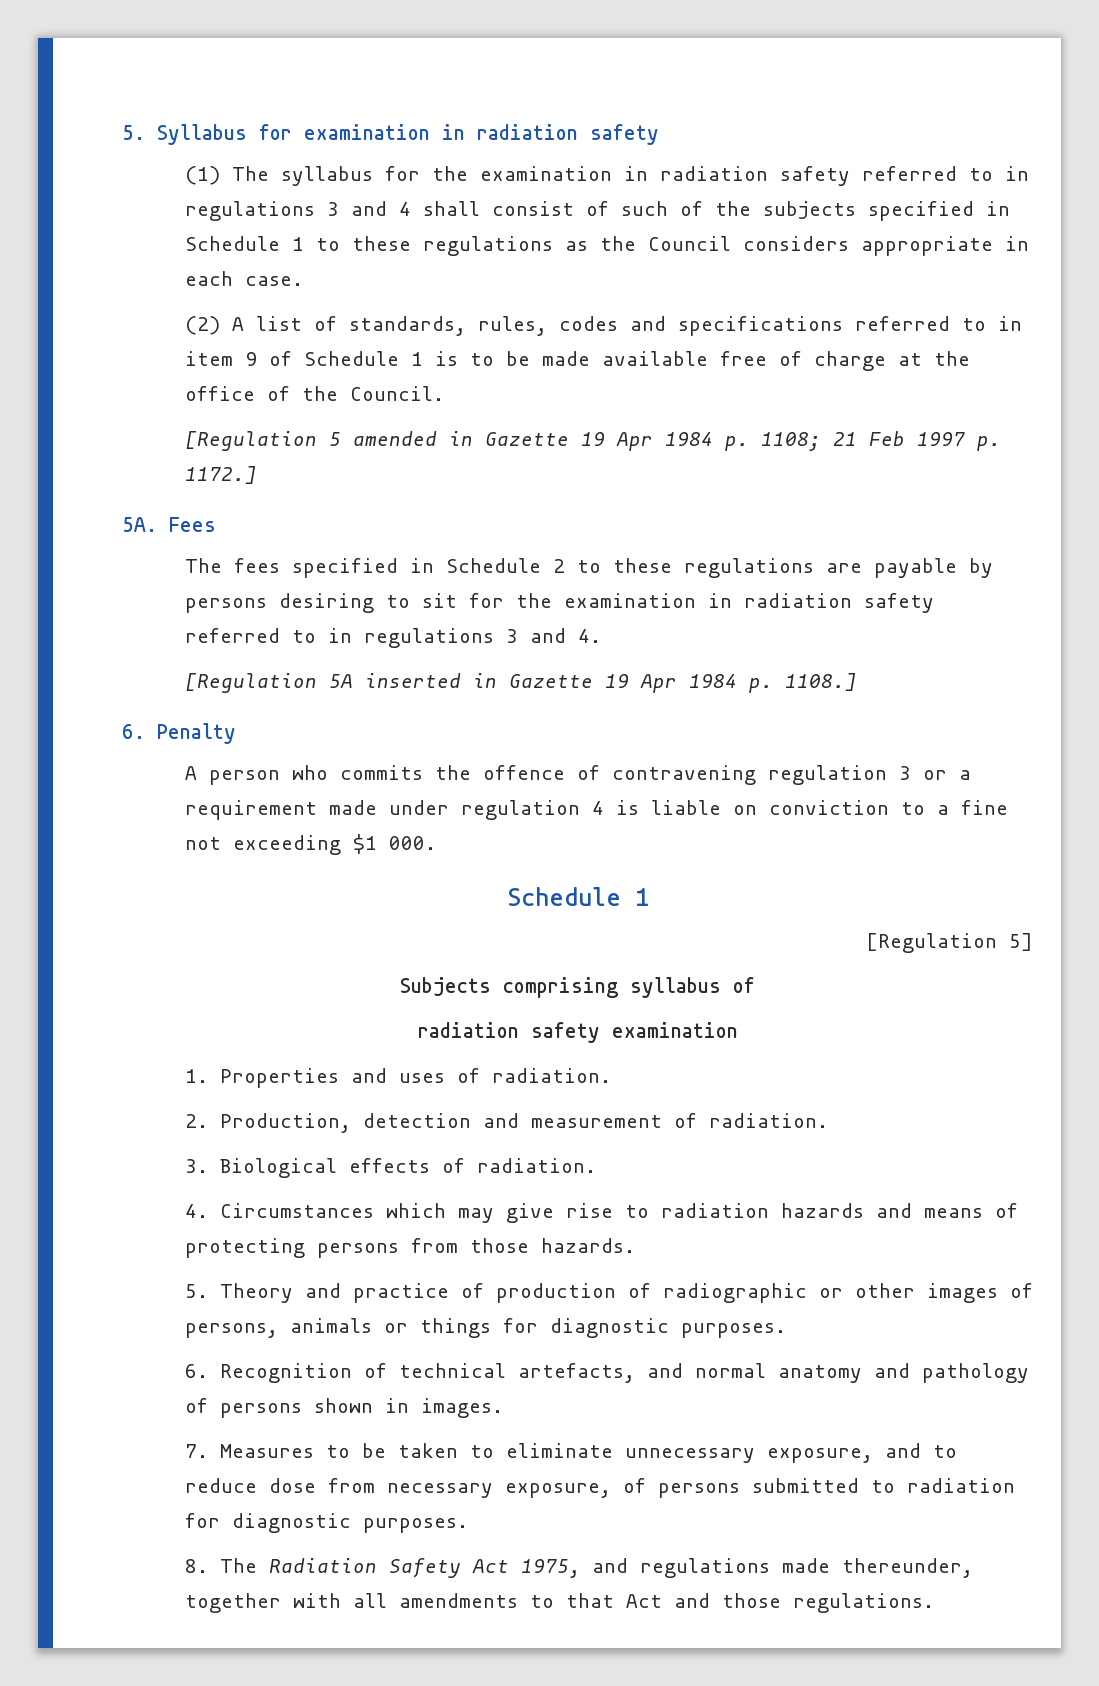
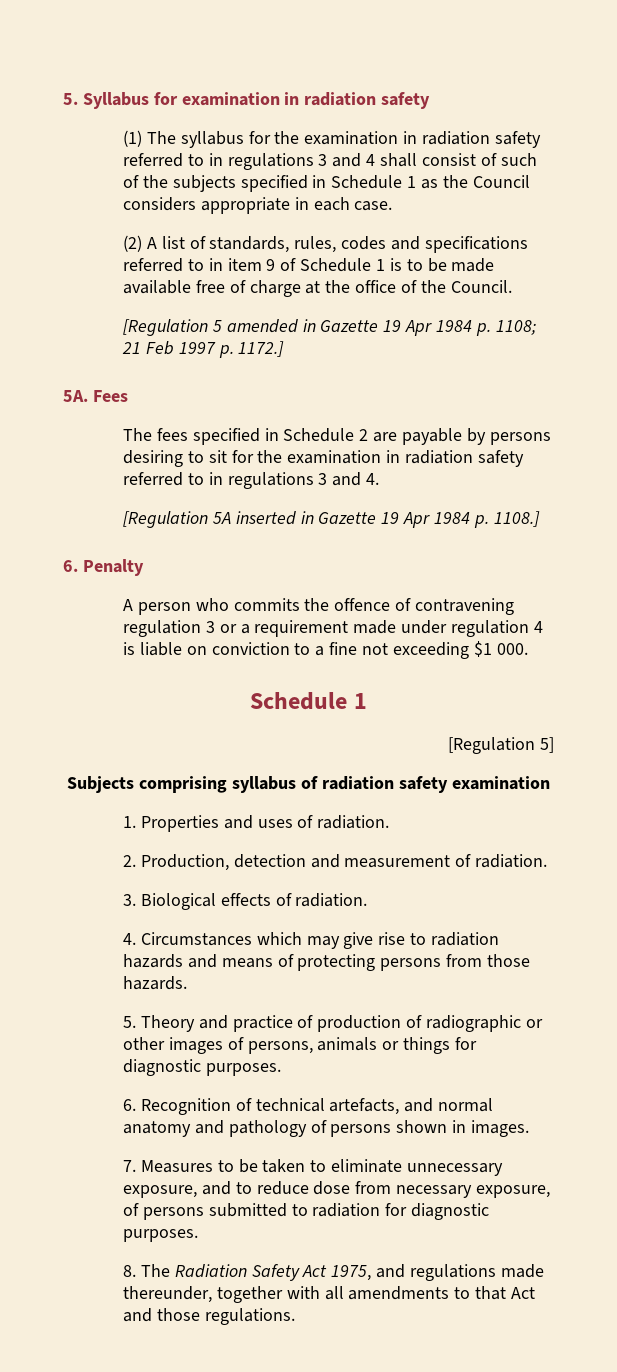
- (1) The syllabus for the examination in radiation safety referred to in regulations 3 and 4 shall consist of such of the subjects specified in Schedule 1 to these regulations as the Council considers appropriate in each case.
+ (1) The syllabus for the examination in radiation safety referred to in regulations 3 and 4 shall consist of such of the subjects specified in Schedule 1 as the Council considers appropriate in each case.
- The fees specified in Schedule 2 to these regulations are payable by persons desiring to sit for the examination in radiation safety referred to in regulations 3 and 4.
+ The fees specified in Schedule 2 are payable by persons desiring to sit for the examination in radiation safety referred to in regulations 3 and 4.
- Subjects comprising syllabus of
- radiation safety examination
+ Subjects comprising syllabus of radiation safety examination

